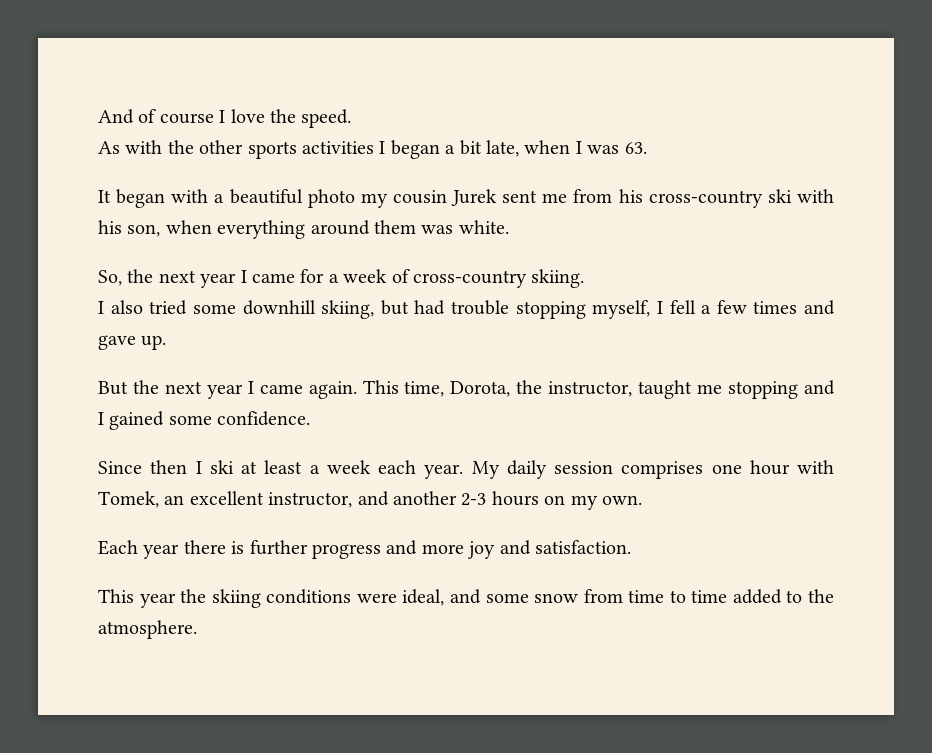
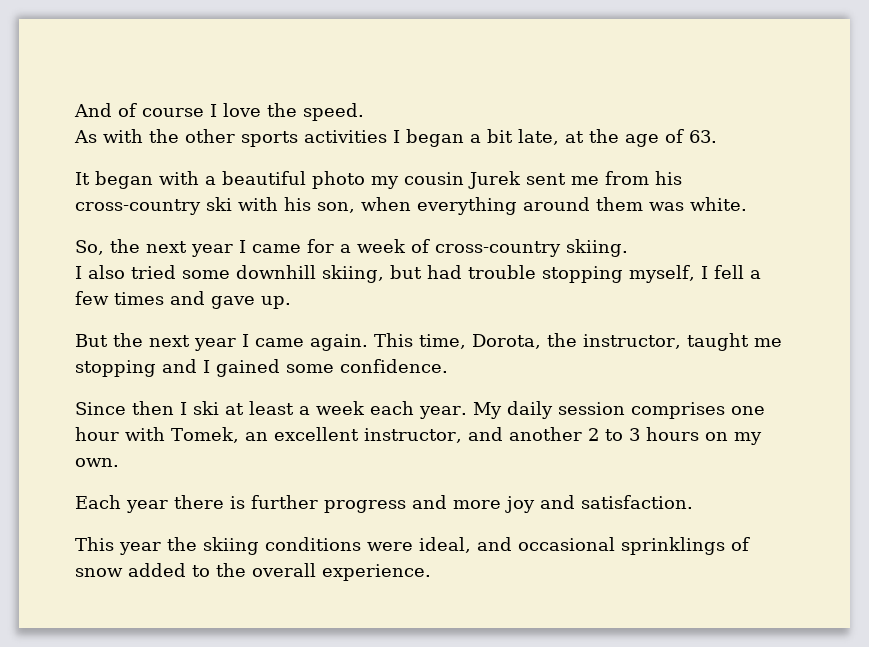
- As with the other sports activities I began a bit late, when I was 63.
+ As with the other sports activities I began a bit late, at the age of 63.
- My daily session comprises one hour with Tomek, an excellent instructor, and another 2-3 hours on my own.
+ My daily session comprises one hour with Tomek, an excellent instructor, and another 2 to 3 hours on my own.
- This year the skiing conditions were ideal, and some snow from time to time added to the atmosphere.
+ This year the skiing conditions were ideal, and occasional sprinklings of snow added to the overall experience.

